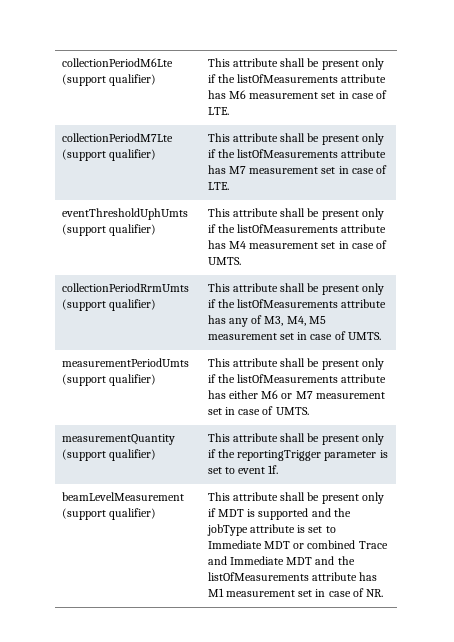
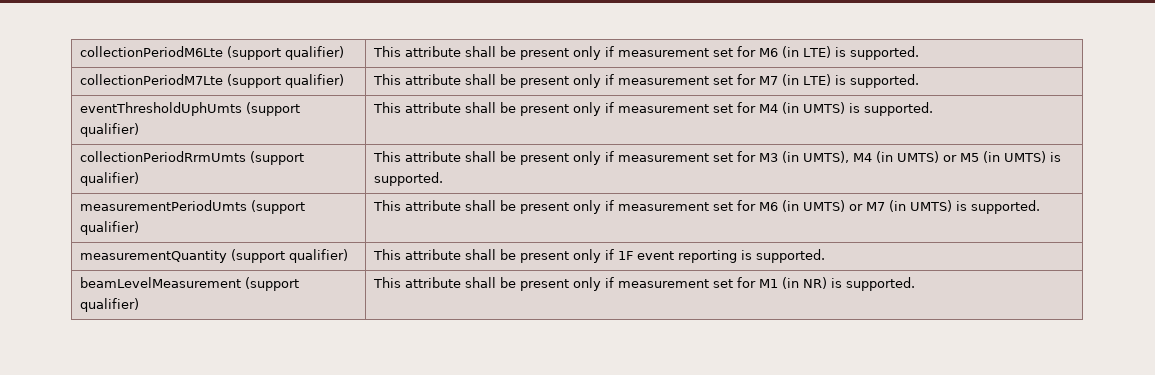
- collectionPeriodM6Lte (support qualifier) | This attribute shall be present only if the listOfMeasurements attribute has M6 measurement set in case of LTE.
+ collectionPeriodM6Lte (support qualifier) | This attribute shall be present only if measurement set for M6 (in LTE) is supported.
- collectionPeriodM7Lte (support qualifier) | This attribute shall be present only if the listOfMeasurements attribute has M7 measurement set in case of LTE.
+ collectionPeriodM7Lte (support qualifier) | This attribute shall be present only if measurement set for M7 (in LTE) is supported.
- eventThresholdUphUmts (support qualifier) | This attribute shall be present only if the listOfMeasurements attribute has M4 measurement set in case of UMTS.
+ eventThresholdUphUmts (support qualifier) | This attribute shall be present only if measurement set for M4 (in UMTS) is supported.
- collectionPeriodRrmUmts (support qualifier) | This attribute shall be present only if the listOfMeasurements attribute has any of M3, M4, M5 measurement set in case of UMTS.
+ collectionPeriodRrmUmts (support qualifier) | This attribute shall be present only if measurement set for M3 (in UMTS), M4 (in UMTS) or M5 (in UMTS) is supported.
- measurementPeriodUmts (support qualifier) | This attribute shall be present only if the listOfMeasurements attribute has either M6 or M7 measurement set in case of UMTS.
+ measurementPeriodUmts (support qualifier) | This attribute shall be present only if measurement set for M6 (in UMTS) or M7 (in UMTS) is supported.
- measurementQuantity (support qualifier) | This attribute shall be present only if the reportingTrigger parameter is set to event 1f.
+ measurementQuantity (support qualifier) | This attribute shall be present only if 1F event reporting is supported.
- beamLevelMeasurement (support qualifier) | This attribute shall be present only if MDT is supported and the jobType attribute is set to Immediate MDT or combined Trace and Immediate MDT and the listOfMeasurements attribute has M1 measurement set in case of NR.
+ beamLevelMeasurement (support qualifier) | This attribute shall be present only if measurement set for M1 (in NR) is supported.

